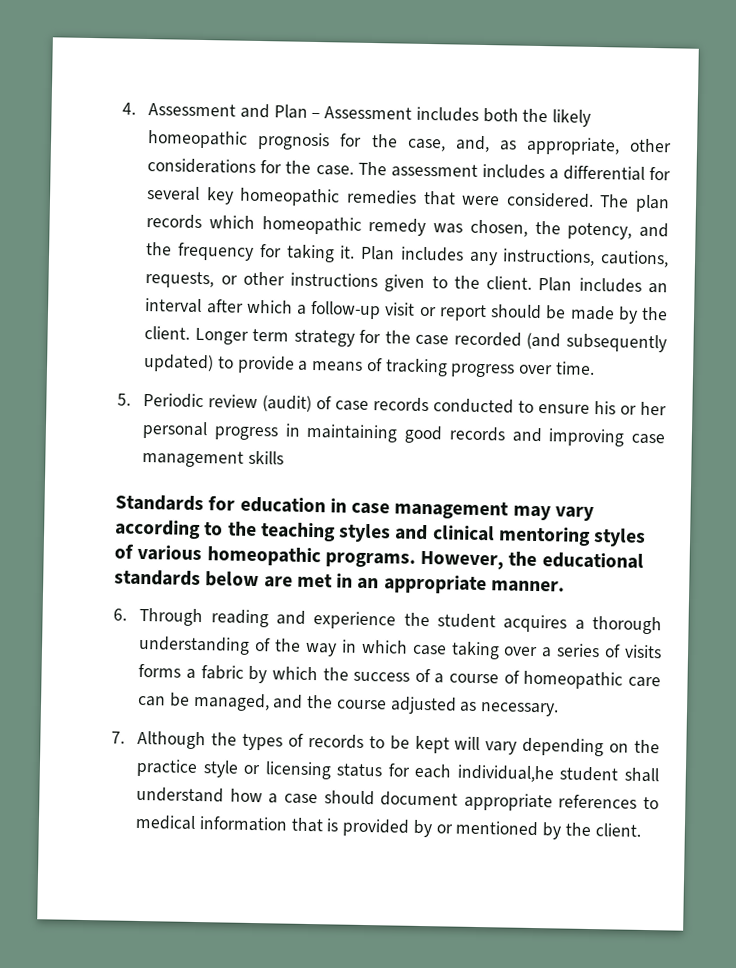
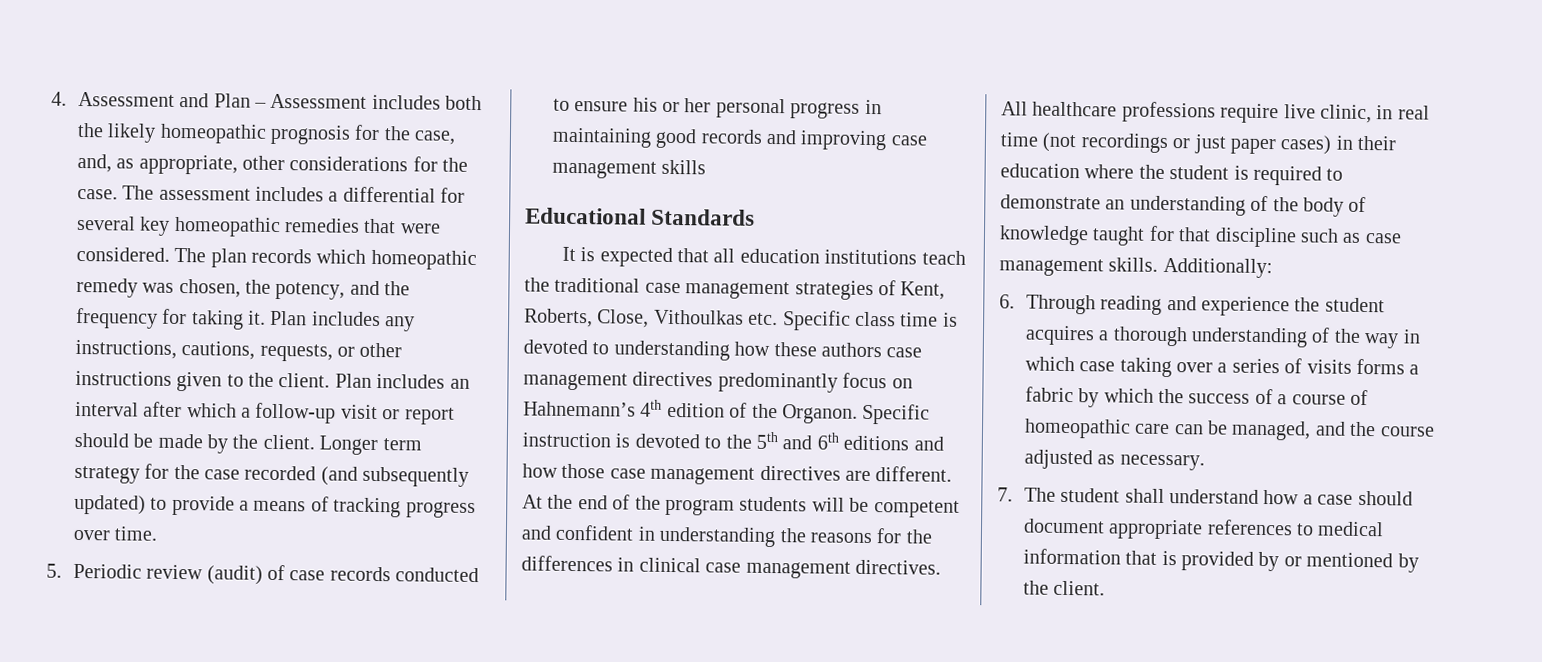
- Standards for education in case management may vary according to the teaching styles and clinical mentoring styles of various homeopathic programs. However, the educational standards below are met in an appropriate manner.
+ Educational Standards
+ It is expected that all education institutions teach the traditional case management strategies of Kent, Roberts, Close, Vithoulkas etc. Specific class time is devoted to understanding how these authors case management directives predominantly focus on Hahnemann’s 4th edition of the Organon. Specific instruction is devoted to the 5th and 6th editions and how those case management directives are different. At the end of the program students will be competent and confident in understanding the reasons for the differences in clinical case management directives. All healthcare professions require live clinic, in real time (not recordings or just paper cases) in their education where the student is required to demonstrate an understanding of the body of knowledge taught for that discipline such as case management skills. Additionally:
- 7. Although the types of records to be kept will vary depending on the practice style or licensing status for each individual,he student shall understand how a case should document appropriate references to medical information that is provided by or mentioned by the client.
+ 7. The student shall understand how a case should document appropriate references to medical information that is provided by or mentioned by the client.

